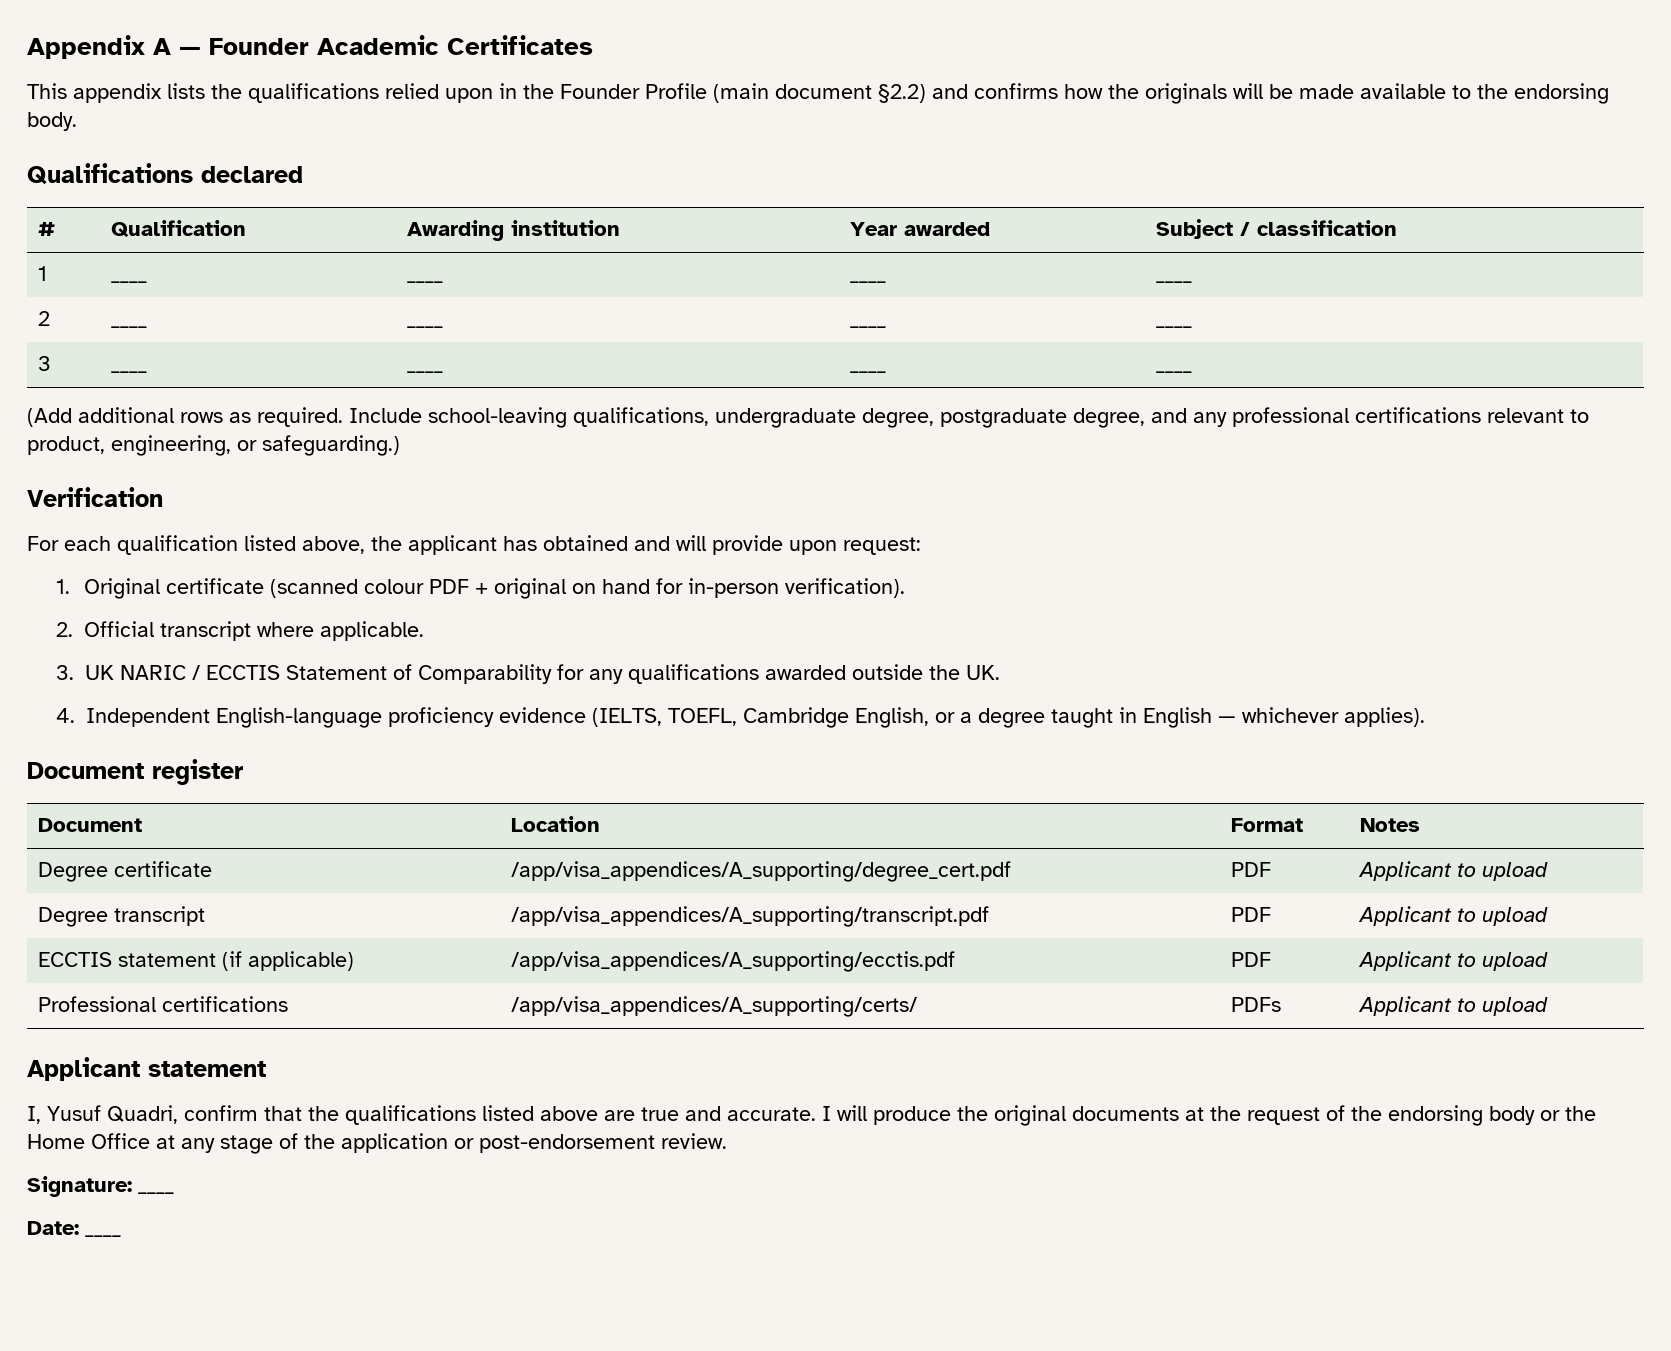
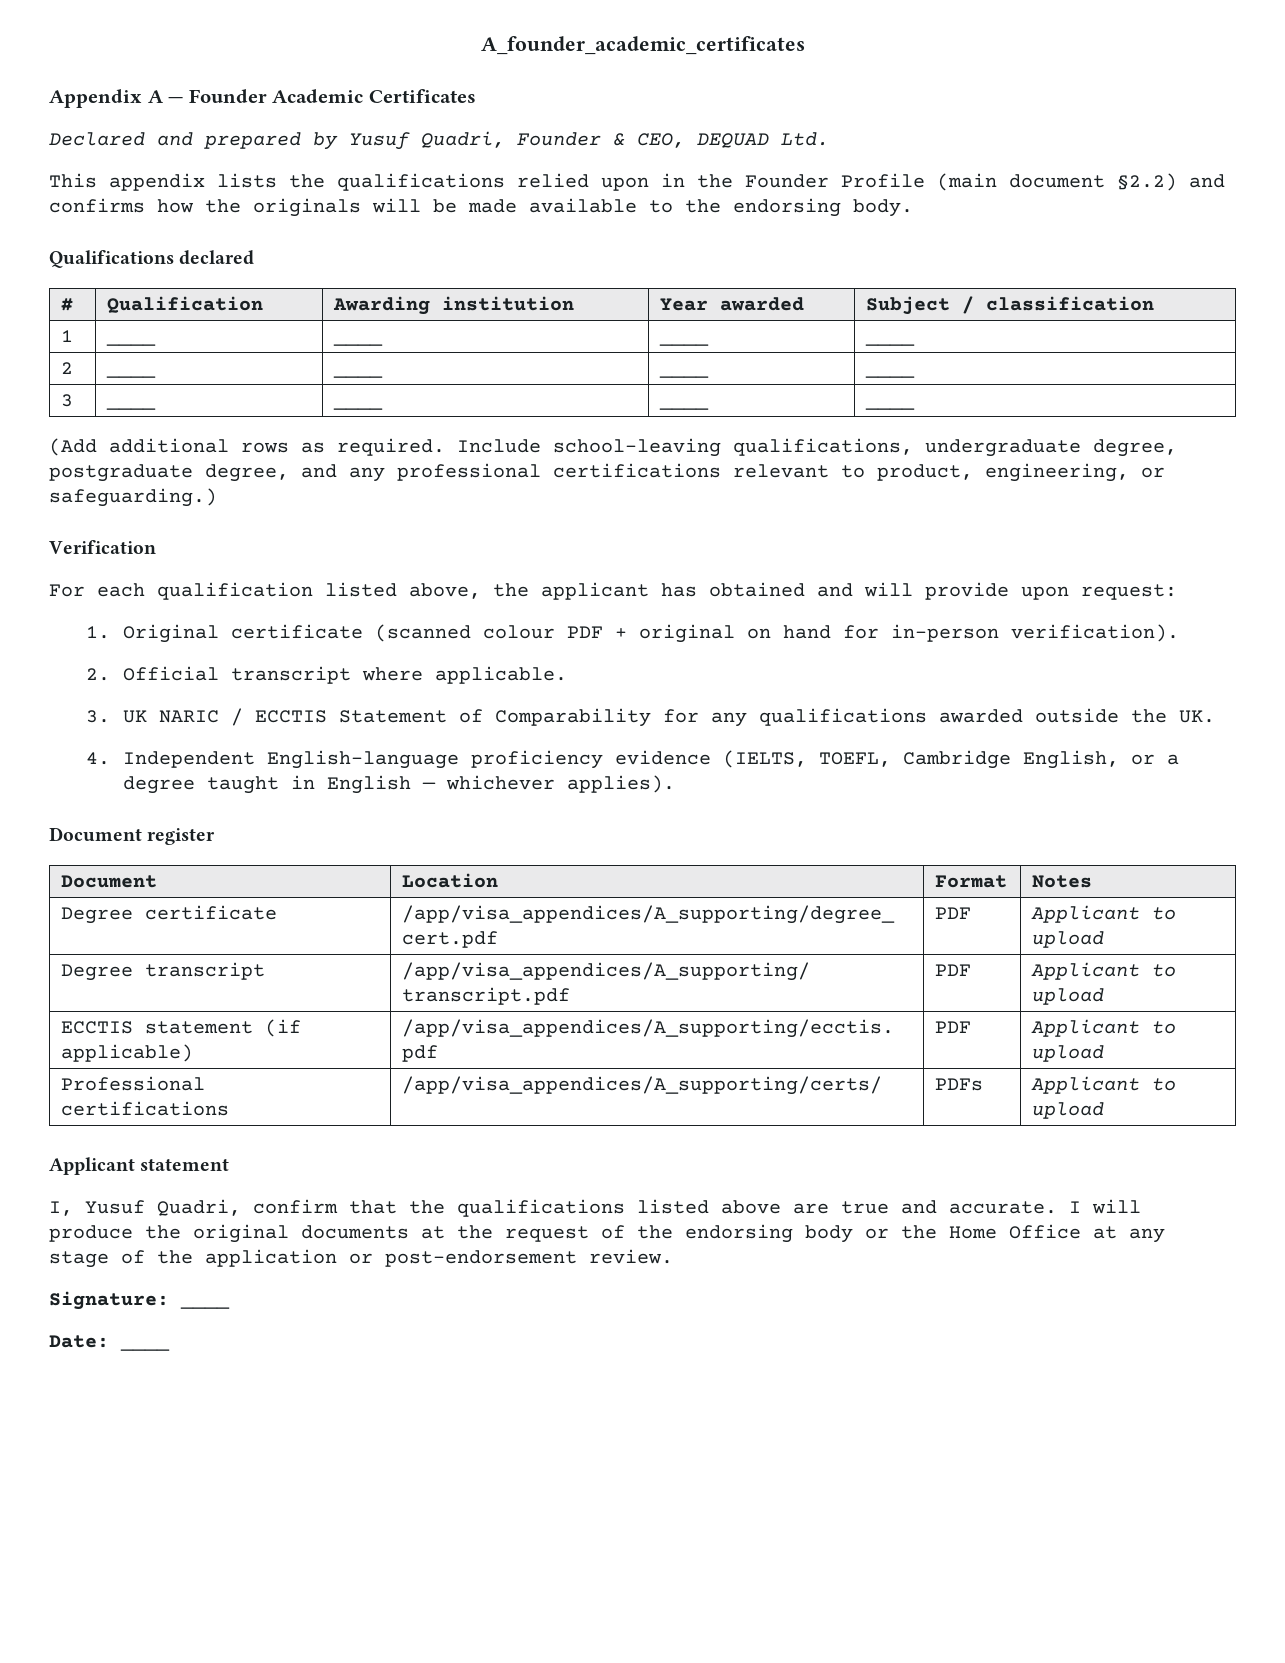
+ A_founder_academic_certificates
+ Declared and prepared by Yusuf Quadri, Founder & CEO, DEQUAD Ltd.

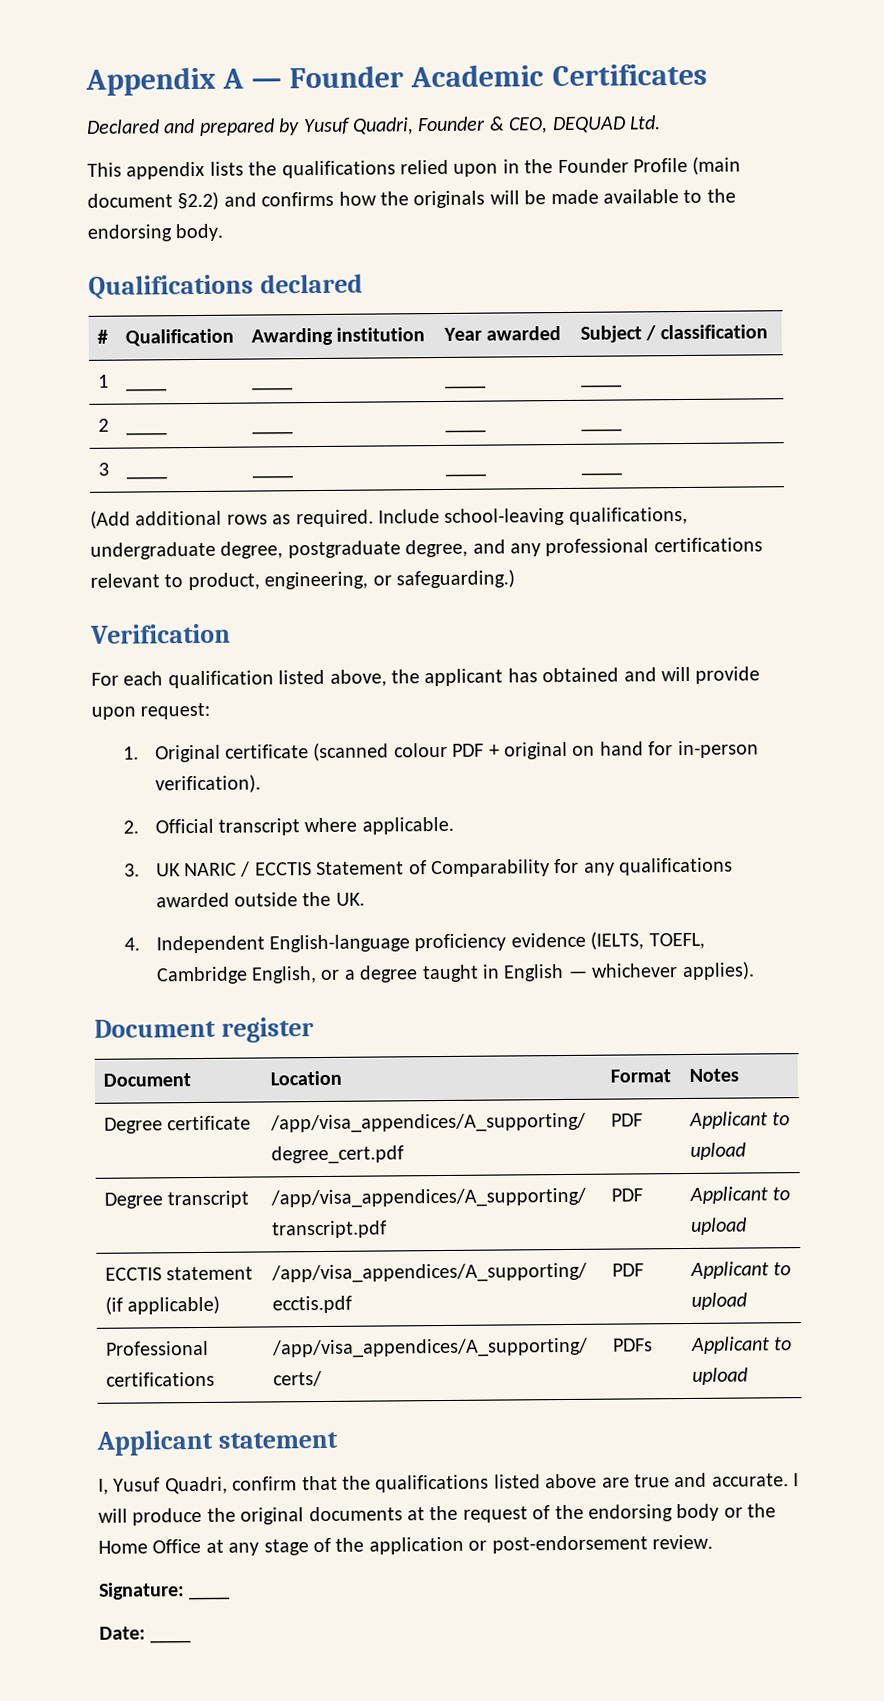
- A_founder_academic_certificates

